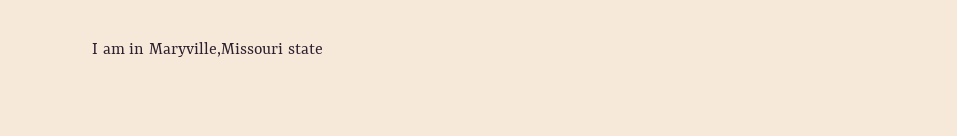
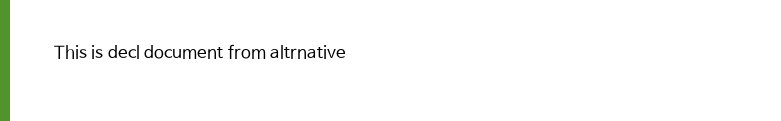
- I am in Maryville,Missouri state
+ This is decl document from altrnative

